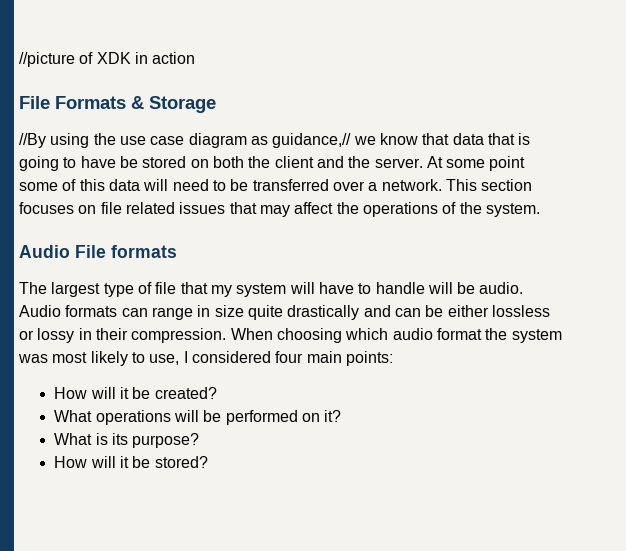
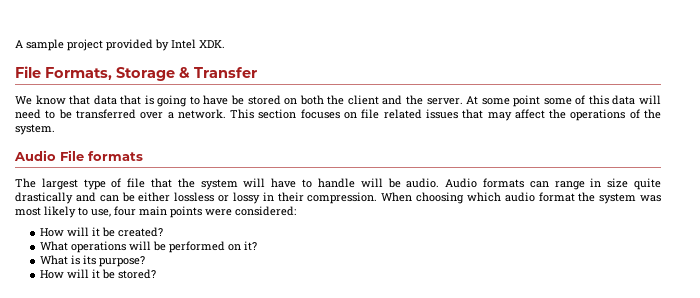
- //picture of XDK in action
- File Formats & Storage
- //By using the use case diagram as guidance,// we know that data that is going to have be stored on both the client and the server.
+ A sample project provided by Intel XDK.
+ File Formats, Storage & Transfer
+ We know that data that is going to have be stored on both the client and the server.
- The largest type of file that my system will have to handle will be audio.
+ The largest type of file that the system will have to handle will be audio.
- When choosing which audio format the system was most likely to use, I considered four main points:
+ When choosing which audio format the system was most likely to use, four main points were considered:

